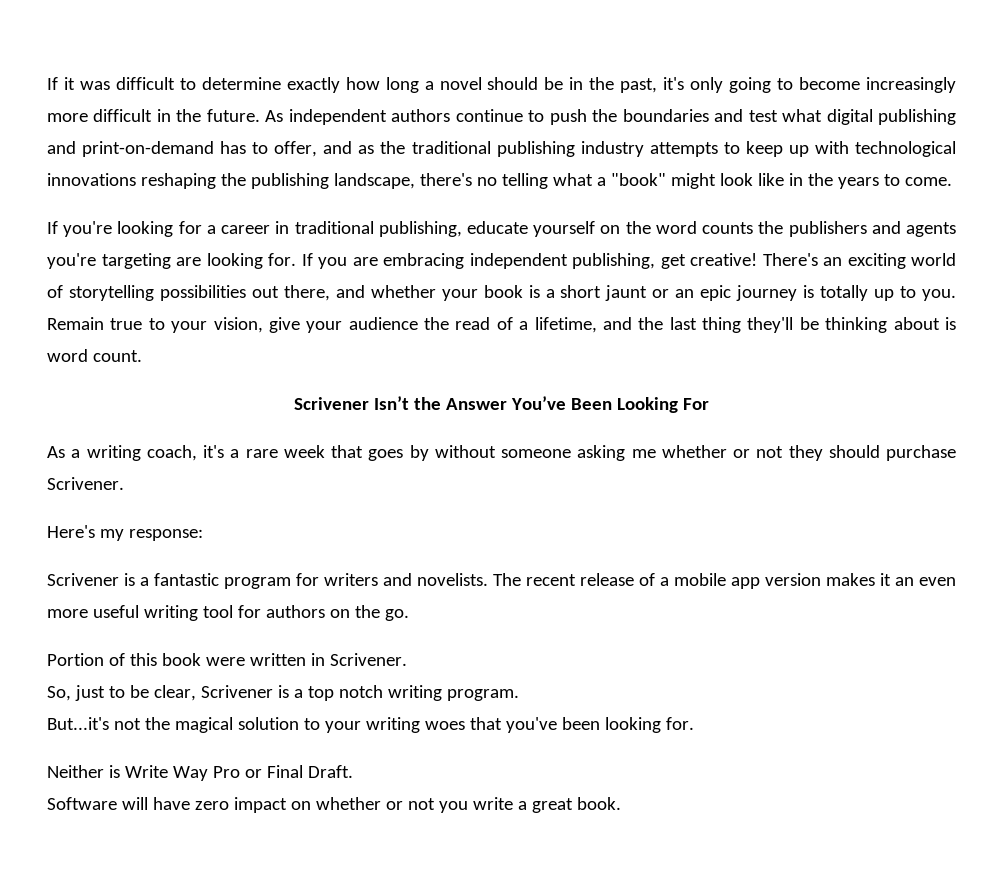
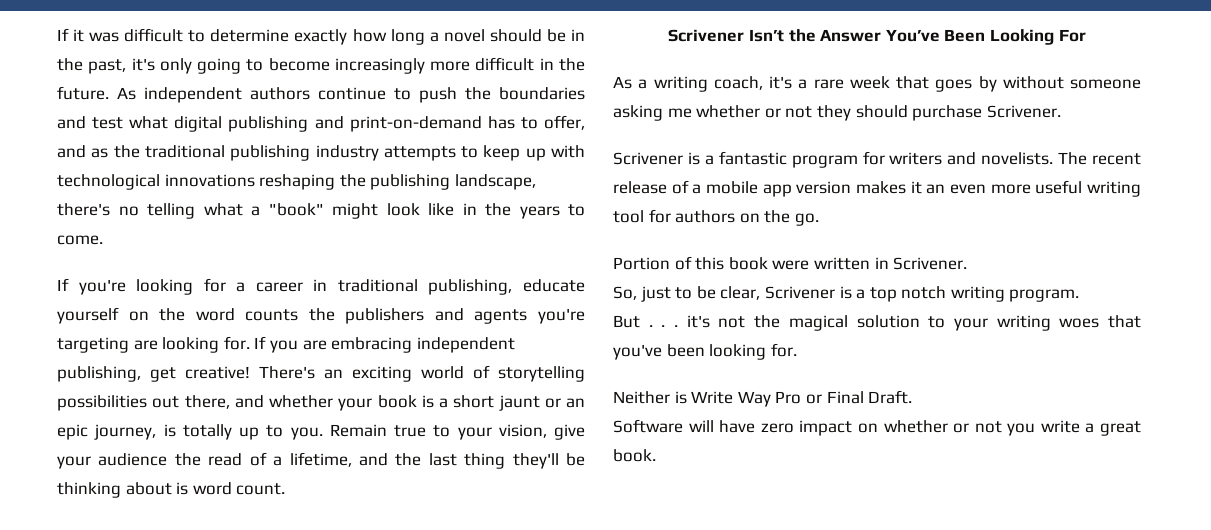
- There's an exciting world of storytelling possibilities out there, and whether your book is a short jaunt or an epic journey is totally up to you.
+ There's an exciting world of storytelling possibilities out there, and whether your book is a short jaunt or an epic journey, is totally up to you.
- Here's my response:
- But...it's not the magical solution to your writing woes that you've been looking for.
+ But . . . it's not the magical solution to your writing woes that you've been looking for.

